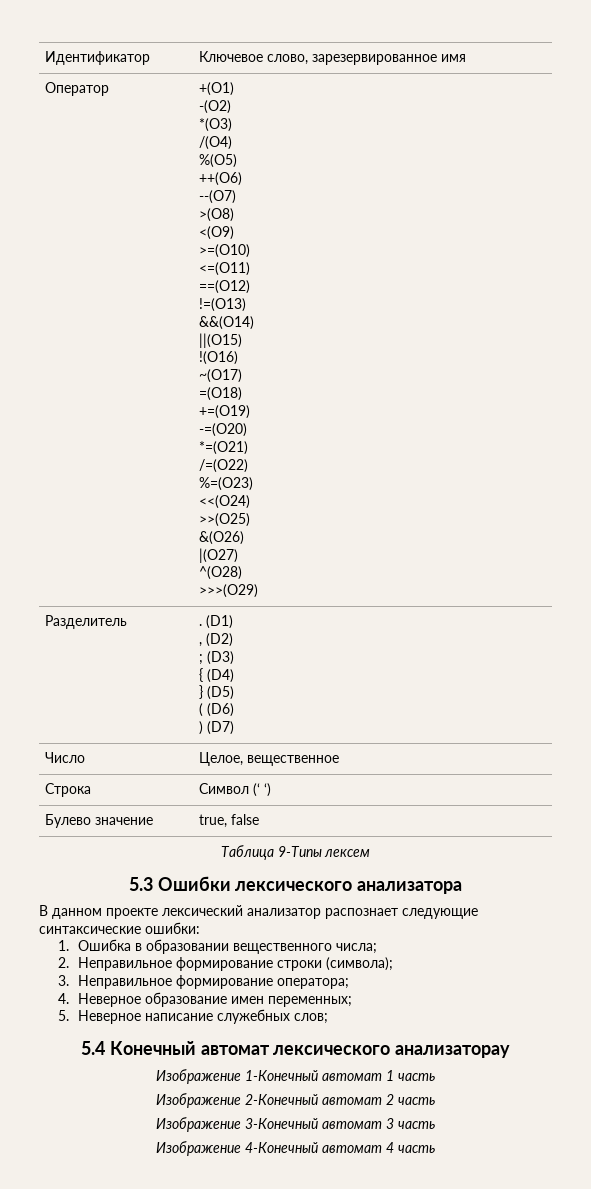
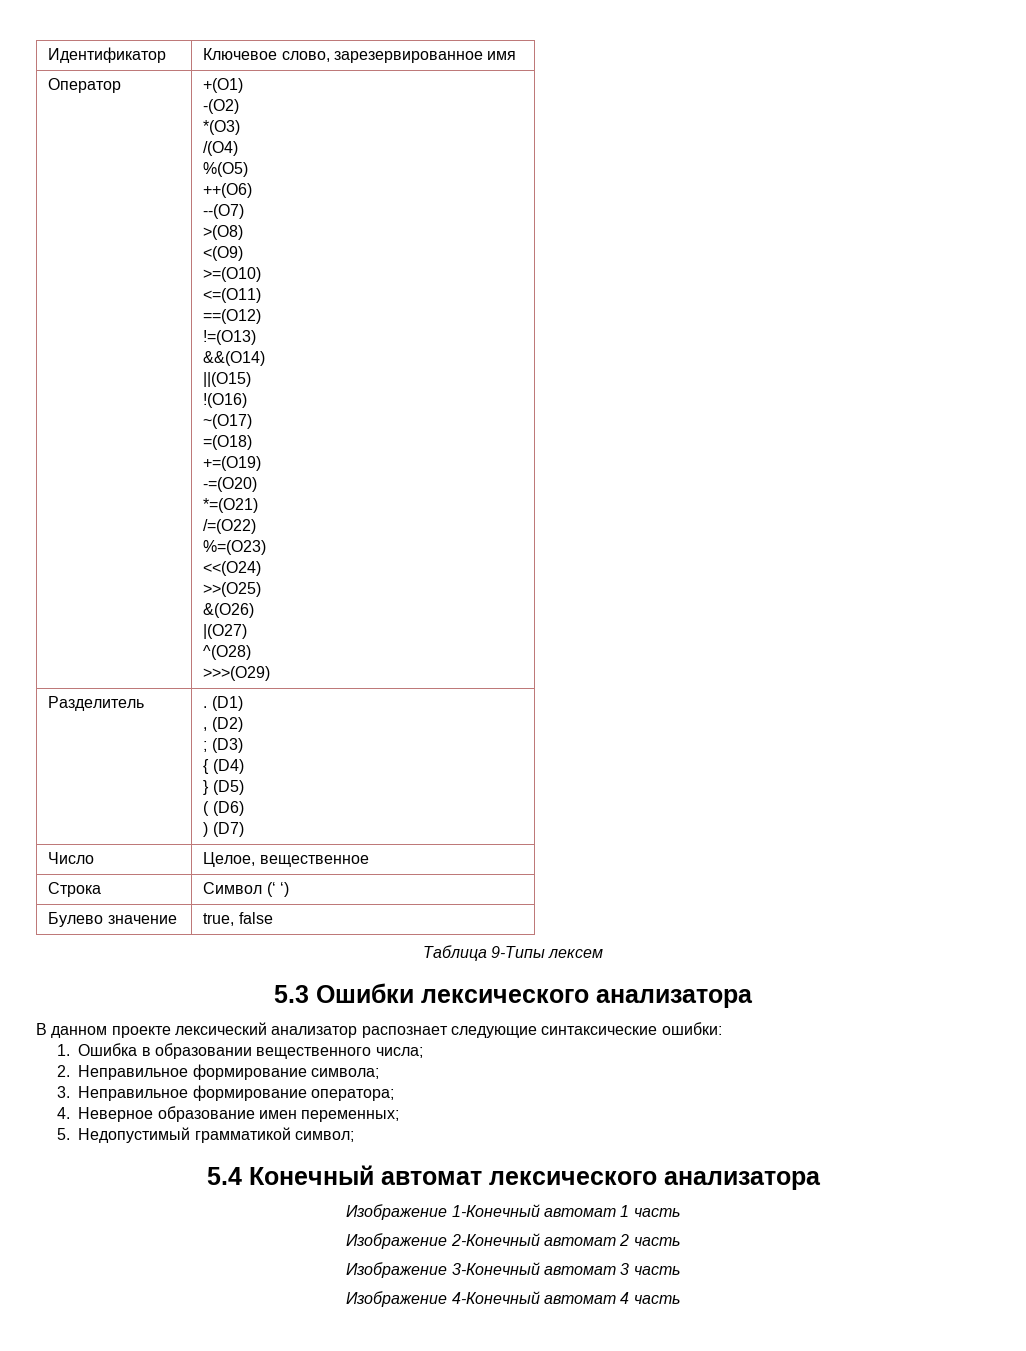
- 2. Неправильное формирование строки (символа);
+ 2. Неправильное формирование символа;
- 5. Неверное написание служебных слов;
+ 5. Недопустимый грамматикой символ;
- 5.4 Конечный автомат лексического анализаторау
+ 5.4 Конечный автомат лексического анализатора

